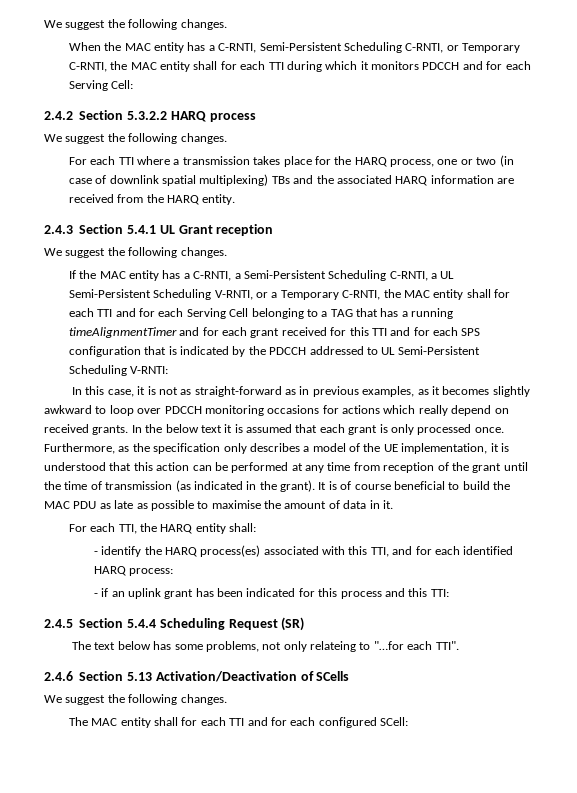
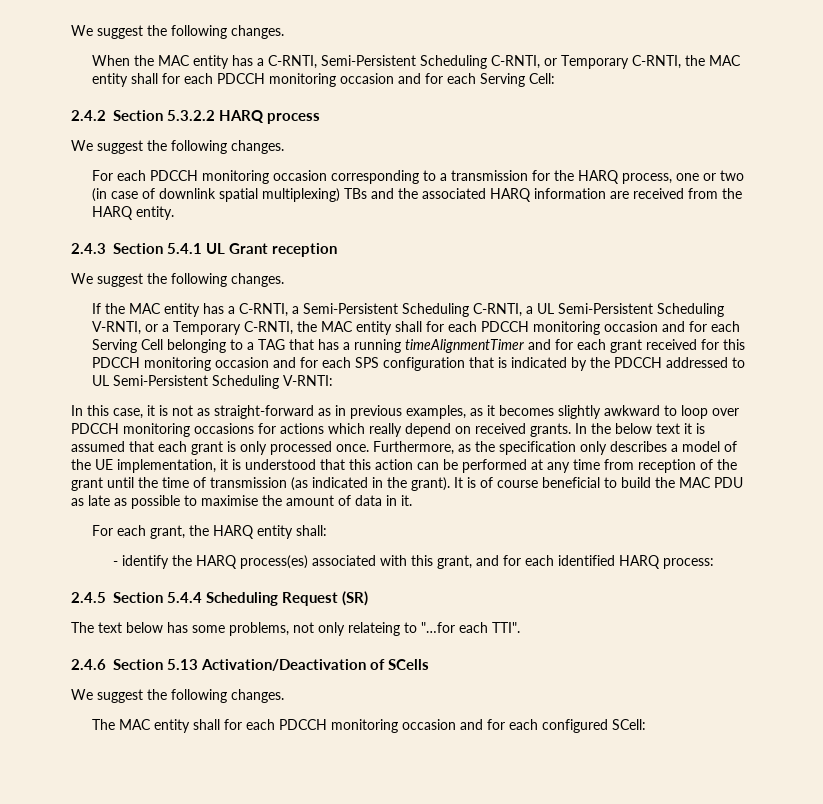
- When the MAC entity has a C-RNTI, Semi-Persistent Scheduling C-RNTI, or Temporary C-RNTI, the MAC entity shall for each TTI during which it monitors PDCCH and for each Serving Cell:
+ When the MAC entity has a C-RNTI, Semi-Persistent Scheduling C-RNTI, or Temporary C-RNTI, the MAC entity shall for each PDCCH monitoring occasion and for each Serving Cell:
- For each TTI where a transmission takes place for the HARQ process, one or two (in case of downlink spatial multiplexing) TBs and the associated HARQ information are received from the HARQ entity.
+ For each PDCCH monitoring occasion corresponding to a transmission for the HARQ process, one or two (in case of downlink spatial multiplexing) TBs and the associated HARQ information are received from the HARQ entity.
- If the MAC entity has a C-RNTI, a Semi-Persistent Scheduling C-RNTI, a UL Semi-Persistent Scheduling V-RNTI, or a Temporary C-RNTI, the MAC entity shall for each TTI and for each Serving Cell belonging to a TAG that has a running timeAlignmentTimer and for each grant received for this TTI and for each SPS configuration that is indicated by the PDCCH addressed to UL Semi-Persistent Scheduling V-RNTI:
+ If the MAC entity has a C-RNTI, a Semi-Persistent Scheduling C-RNTI, a UL Semi-Persistent Scheduling V-RNTI, or a Temporary C-RNTI, the MAC entity shall for each PDCCH monitoring occasion and for each Serving Cell belonging to a TAG that has a running timeAlignmentTimer and for each grant received for this PDCCH monitoring occasion and for each SPS configuration that is indicated by the PDCCH addressed to UL Semi-Persistent Scheduling V-RNTI:
- For each TTI, the HARQ entity shall:
+ For each grant, the HARQ entity shall:
- - identify the HARQ process(es) associated with this TTI, and for each identified HARQ process:
+ - identify the HARQ process(es) associated with this grant, and for each identified HARQ process:
- - if an uplink grant has been indicated for this process and this TTI:
- The MAC entity shall for each TTI and for each configured SCell:
+ The MAC entity shall for each PDCCH monitoring occasion and for each configured SCell:

